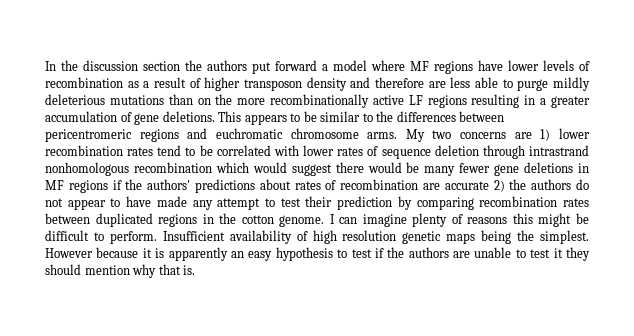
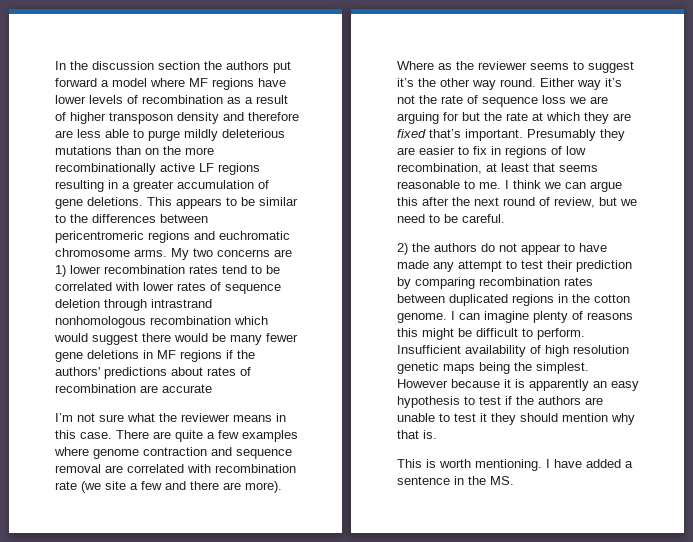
- My two concerns are 1) lower recombination rates tend to be correlated with lower rates of sequence deletion through intrastrand nonhomologous recombination which would suggest there would be many fewer gene deletions in MF regions if the authors' predictions about rates of recombination are accurate 2) the authors do not appear to have made any attempt to test their prediction by comparing recombination rates between duplicated regions in the cotton genome.
+ My two concerns are 1) lower recombination rates tend to be correlated with lower rates of sequence deletion through intrastrand nonhomologous recombination which would suggest there would be many fewer gene deletions in MF regions if the authors' predictions about rates of recombination are accurate
+ I’m not sure what the reviewer means in this case. There are quite a few examples where genome contraction and sequence removal are correlated with recombination rate (we site a few and there are more). Where as the reviewer seems to suggest it’s the other way round. Either way it’s not the rate of sequence loss we are arguing for but the rate at which they are fixed that’s important. Presumably they are easier to fix in regions of low recombination, at least that seems reasonable to me. I think we can argue this after the next round of review, but we need to be careful.
+ 2) the authors do not appear to have made any attempt to test their prediction by comparing recombination rates between duplicated regions in the cotton genome.
+ This is worth mentioning. I have added a sentence in the MS.

